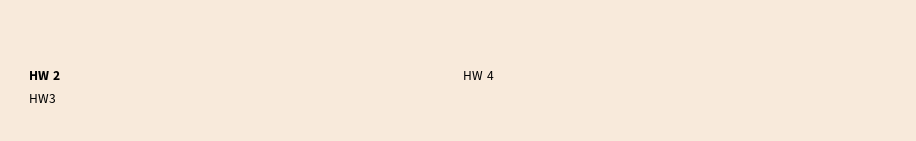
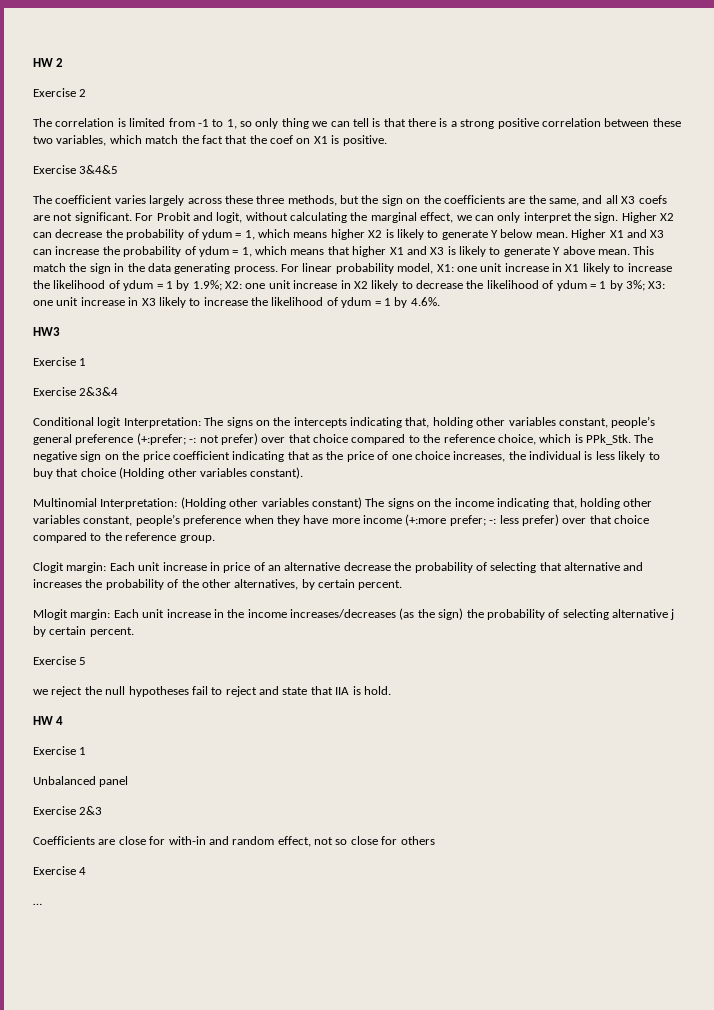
+ Exercise 2
+ The correlation is limited from -1 to 1, so only thing we can tell is that there is a strong positive correlation between these two variables, which match the fact that the coef on X1 is positive.
+ Exercise 3&4&5
+ The coefficient varies largely across these three methods, but the sign on the coefficients are the same, and all X3 coefs are not significant. For Probit and logit, without calculating the marginal effect, we can only interpret the sign. Higher X2 can decrease the probability of ydum = 1, which means higher X2 is likely to generate Y below mean. Higher X1 and X3 can increase the probability of ydum = 1, which means that higher X1 and X3 is likely to generate Y above mean. This match the sign in the data generating process. For linear probability model, X1: one unit increase in X1 likely to increase the likelihood of ydum = 1 by 1.9%; X2: one unit increase in X2 likely to decrease the likelihood of ydum = 1 by 3%; X3: one unit increase in X3 likely to increase the likelihood of ydum = 1 by 4.6%.
  HW3
+ Exercise 1
+ Exercise 2&3&4
+ Conditional logit Interpretation: The signs on the intercepts indicating that, holding other variables constant, people’s general preference (+:prefer; -: not prefer) over that choice compared to the reference choice, which is PPk_Stk. The negative sign on the price coefficient indicating that as the price of one choice increases, the individual is less likely to buy that choice (Holding other variables constant).
+ Multinomial Interpretation: (Holding other variables constant) The signs on the income indicating that, holding other variables constant, people’s preference when they have more income (+:more prefer; -: less prefer) over that choice compared to the reference group.
+ Clogit margin: Each unit increase in price of an alternative decrease the probability of selecting that alternative and increases the probability of the other alternatives, by certain percent.
+ Mlogit margin: Each unit increase in the income increases/decreases (as the sign) the probability of selecting alternative j by certain percent.
+ Exercise 5
+ we reject the null hypotheses fail to reject and state that IIA is hold.
  HW 4
+ Exercise 1
+ Unbalanced panel
+ Exercise 2&3
+ Coefficients are close for with-in and random effect, not so close for others
+ Exercise 4
+ …

